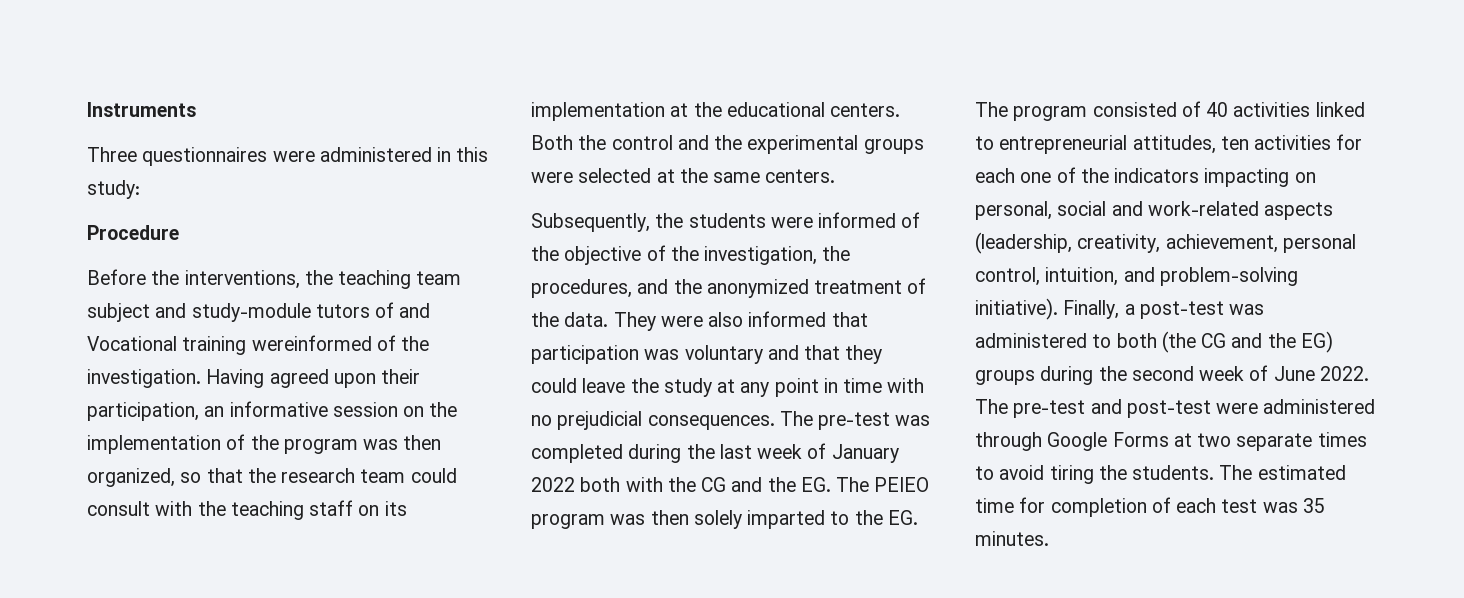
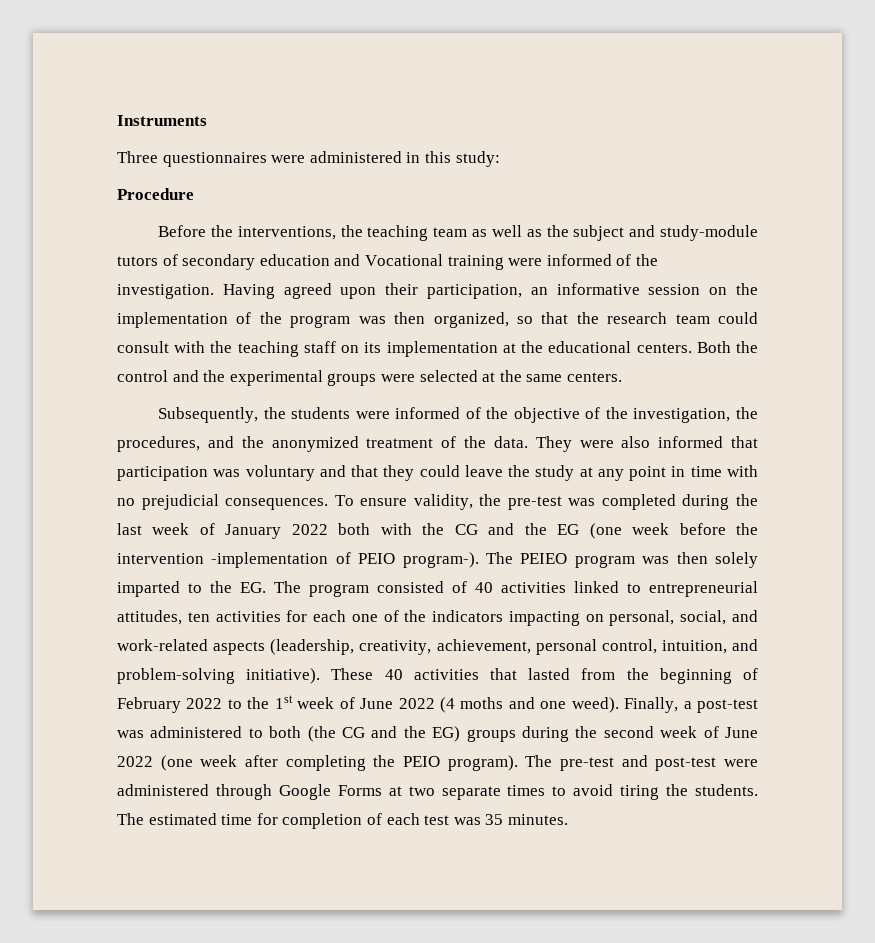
- Before the interventions, the teaching team subject and study-module tutors of and Vocational training wereinformed of the investigation.
+ Before the interventions, the teaching team as well as the subject and study-module tutors of secondary education and Vocational training were informed of the investigation.
- The pre-test was completed during the last week of January 2022 both with the CG and the EG. The PEIEO program was then solely imparted to the EG. The program consisted of 40 activities linked to entrepreneurial attitudes, ten activities for each one of the indicators impacting on personal, social and work-related aspects (leadership, creativity, achievement, personal control, intuition, and problem-solving initiative).
+ To ensure validity, the pre-test was completed during the last week of January 2022 both with the CG and the EG (one week before the intervention -implementation of PEIO program-). The PEIEO program was then solely imparted to the EG. The program consisted of 40 activities linked to entrepreneurial attitudes, ten activities for each one of the indicators impacting on personal, social, and work-related aspects (leadership, creativity, achievement, personal control, intuition, and problem-solving initiative).
+ These 40 activities that lasted from the beginning of February 2022 to the 1st week of June 2022 (4 moths and one weed).
- Finally, a post-test was administered to both (the CG and the EG) groups during the second week of June 2022.
+ Finally, a post-test was administered to both (the CG and the EG) groups during the second week of June 2022 (one week after completing the PEIO program).

